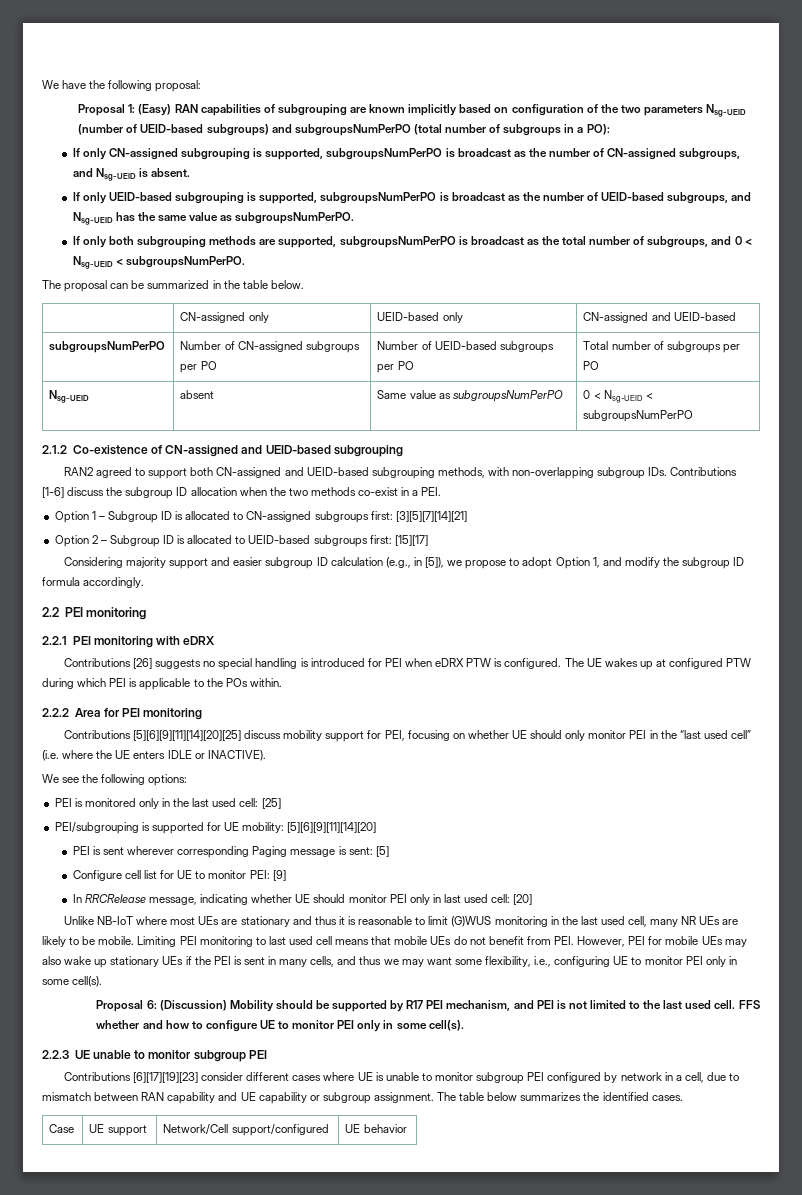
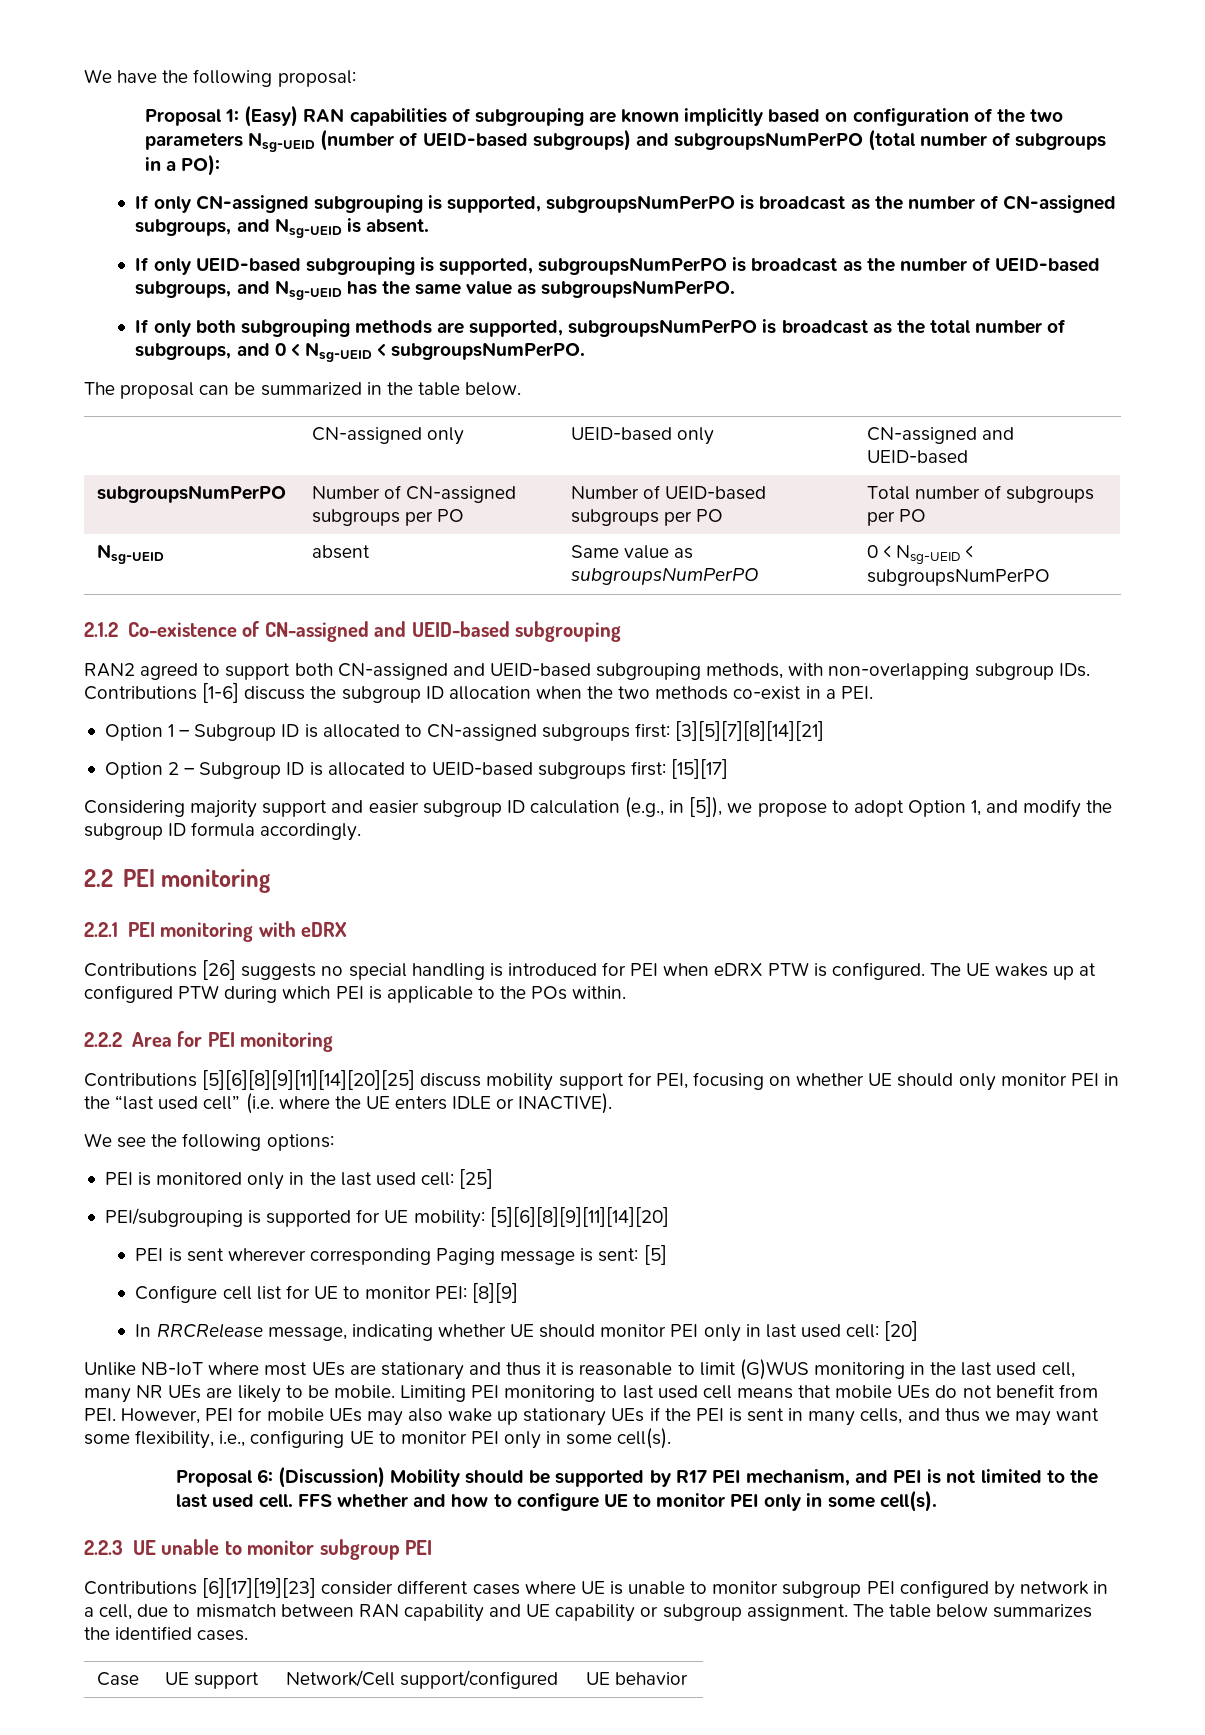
- Option 1 – Subgroup ID is allocated to CN-assigned subgroups first: [3][5][7][14][21]
+ Option 1 – Subgroup ID is allocated to CN-assigned subgroups first: [3][5][7][8][14][21]
- Contributions [5][6][9][11][14][20][25] discuss mobility support for PEI, focusing on whether UE should only monitor PEI in the “last used cell” (i.e. where the UE enters IDLE or INACTIVE).
+ Contributions [5][6][8][9][11][14][20][25] discuss mobility support for PEI, focusing on whether UE should only monitor PEI in the “last used cell” (i.e. where the UE enters IDLE or INACTIVE).
- PEI/subgrouping is supported for UE mobility: [5][6][9][11][14][20]
+ PEI/subgrouping is supported for UE mobility: [5][6][8][9][11][14][20]
- Configure cell list for UE to monitor PEI: [9]
+ Configure cell list for UE to monitor PEI: [8][9]

